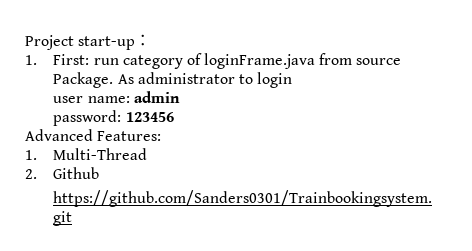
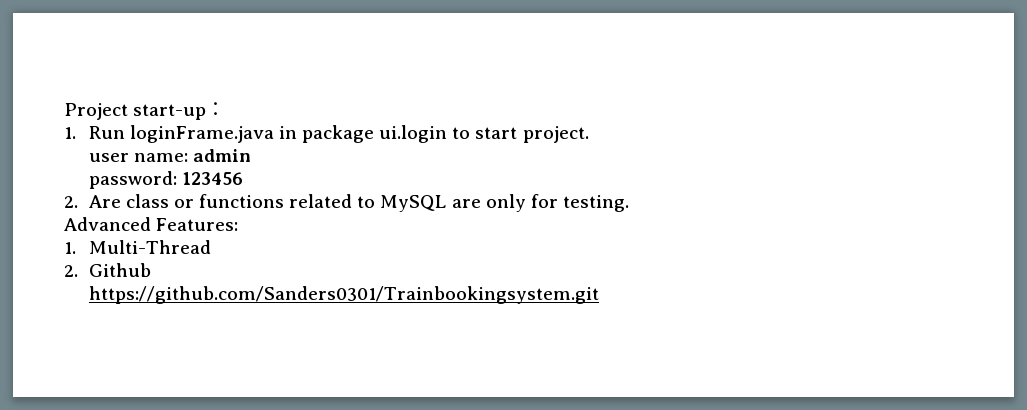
- 1. First: run category of loginFrame.java from source Package. As administrator to login
+ 1. Run loginFrame.java in package ui.login to start project.
+ 2. Are class or functions related to MySQL are only for testing.

